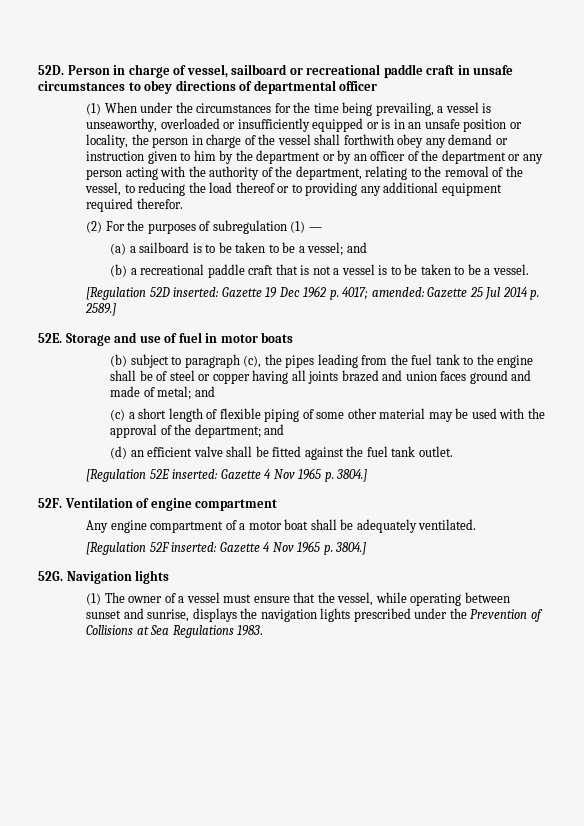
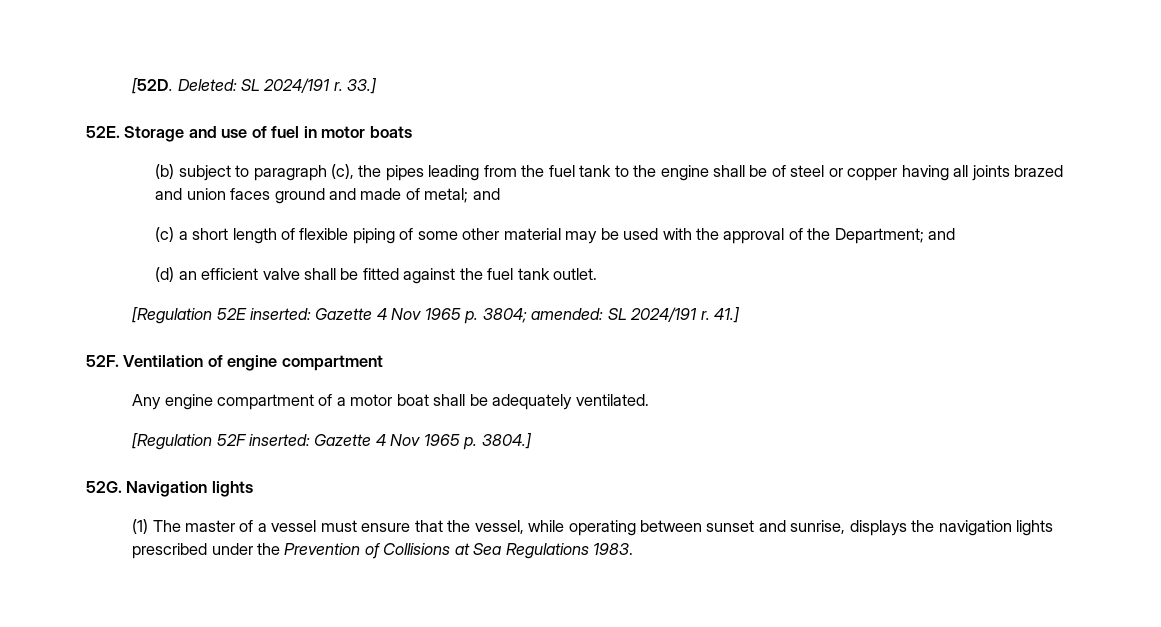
- 52D. Person in charge of vessel, sailboard or recreational paddle craft in unsafe circumstances to obey directions of departmental officer
- (1) When under the circumstances for the time being prevailing, a vessel is unseaworthy, overloaded or insufficiently equipped or is in an unsafe position or locality, the person in charge of the vessel shall forthwith obey any demand or instruction given to him by the department or by an officer of the department or any person acting with the authority of the department, relating to the removal of the vessel, to reducing the load thereof or to providing any additional equipment required therefor.
- (2) For the purposes of subregulation (1) —
- (a) a sailboard is to be taken to be a vessel; and
- (b) a recreational paddle craft that is not a vessel is to be taken to be a vessel.
- [Regulation 52D inserted: Gazette 19 Dec 1962 p. 4017; amended: Gazette 25 Jul 2014 p. 2589.]
+ [52D. Deleted: SL 2024/191 r. 33.]
- (c) a short length of flexible piping of some other material may be used with the approval of the department; and
+ (c) a short length of flexible piping of some other material may be used with the approval of the Department; and
- [Regulation 52E inserted: Gazette 4 Nov 1965 p. 3804.]
+ [Regulation 52E inserted: Gazette 4 Nov 1965 p. 3804; amended: SL 2024/191 r. 41.]
- (1) The owner of a vessel must ensure that the vessel, while operating between sunset and sunrise, displays the navigation lights prescribed under the Prevention of Collisions at Sea Regulations 1983.
+ (1) The master of a vessel must ensure that the vessel, while operating between sunset and sunrise, displays the navigation lights prescribed under the Prevention of Collisions at Sea Regulations 1983.

